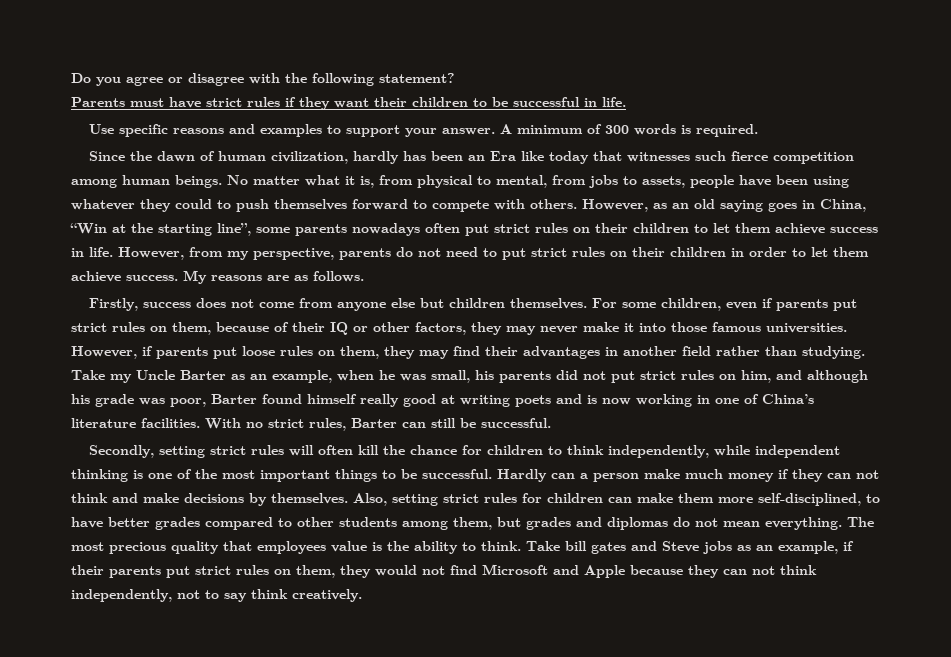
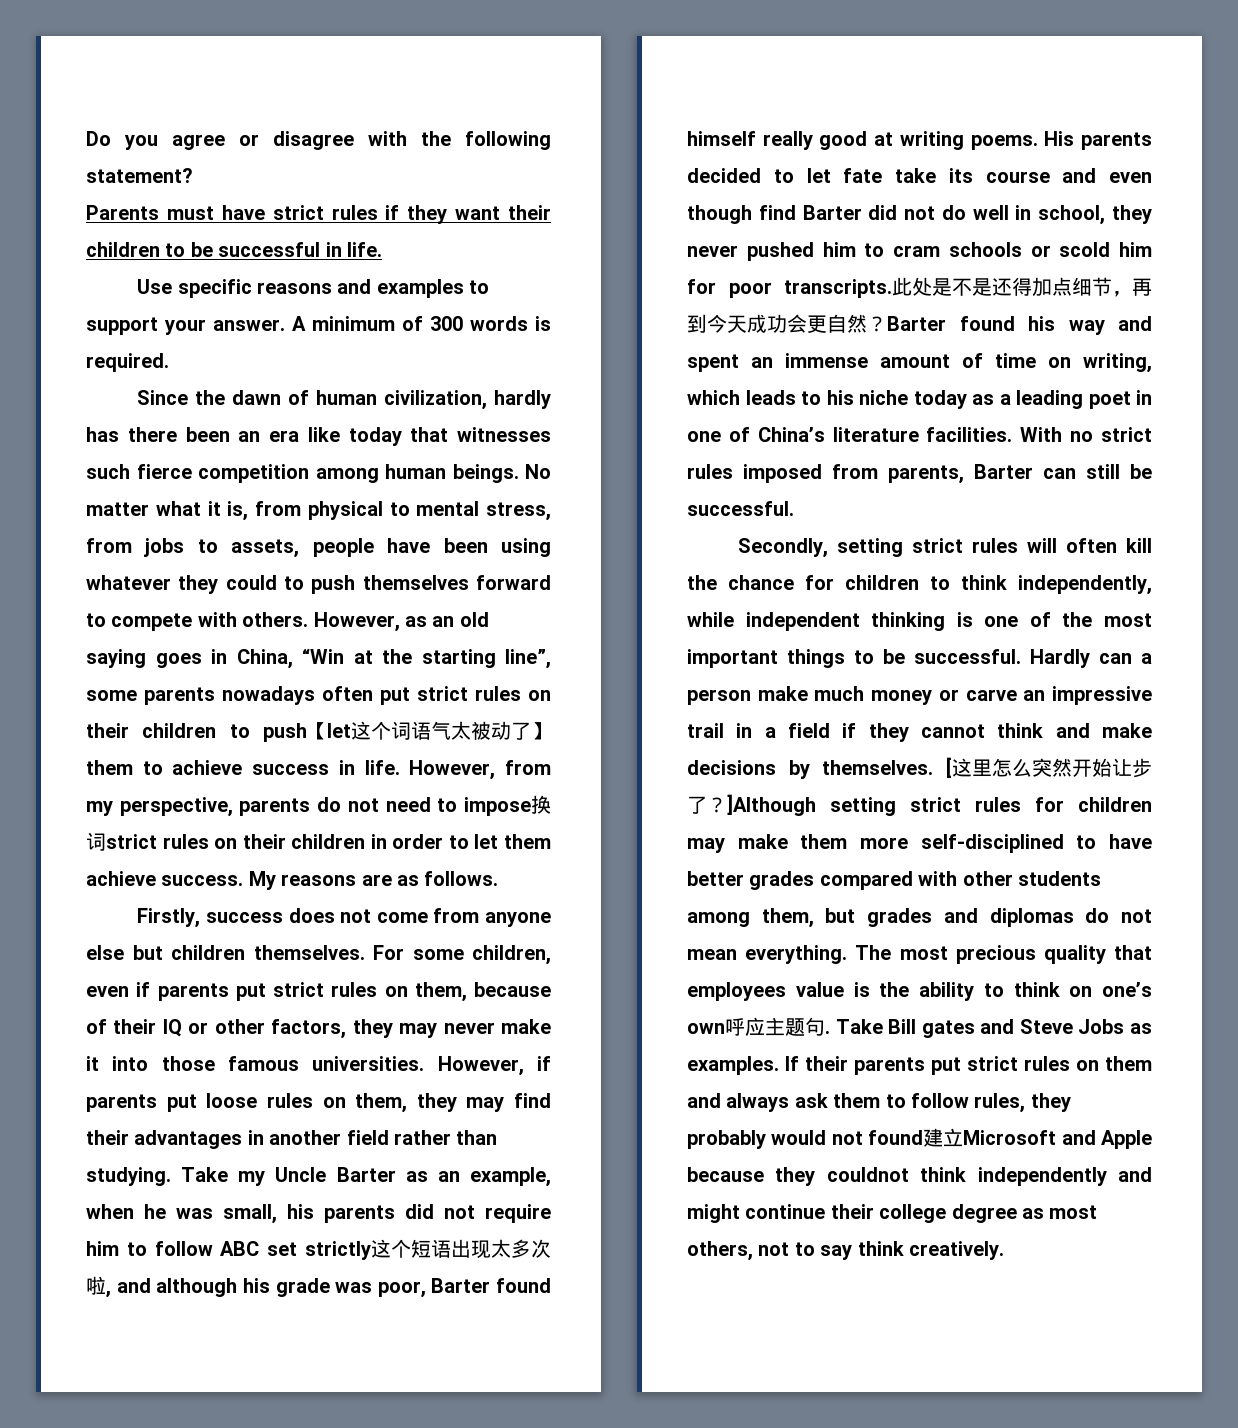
- Since the dawn of human civilization, hardly has been an Era like today that witnesses such fierce competition among human beings.
+ Since the dawn of human civilization, hardly has there been an era like today that witnesses such fierce competition among human beings.
- No matter what it is, from physical to mental, from jobs to assets, people have been using whatever they could to push themselves forward to compete with others.
+ No matter what it is, from physical to mental stress, from jobs to assets, people have been using whatever they could to push themselves forward to compete with others.
- However, as an old saying goes in China, “Win at the starting line”, some parents nowadays often put strict rules on their children to let them achieve success in life.
+ However, as an old saying goes in China, “Win at the starting line”, some parents nowadays often put strict rules on their children to push【let这个词语气太被动了】them to achieve success in life.
- However, from my perspective, parents do not need to put strict rules on their children in order to let them achieve success.
+ However, from my perspective, parents do not need to impose换词strict rules on their children in order to let them achieve success.
- Take my Uncle Barter as an example, when he was small, his parents did not put strict rules on him, and although his grade was poor, Barter found himself really good at writing poets and is now working in one of China’s literature facilities.
+ Take my Uncle Barter as an example, when he was small, his parents did not require him to follow ABC set strictly这个短语出现太多次啦, and although his grade was poor, Barter found himself really good at writing poems. His parents decided to let fate take its course and even though find Barter did not do well in school, they never pushed him to cram schools or scold him for poor transcripts.此处是不是还得加点细节，再到今天成功会更自然？Barter found his way and spent an immense amount of time on writing, which leads to his niche today as a leading poet in one of China’s literature facilities.
- With no strict rules, Barter can still be successful.
+ With no strict rules imposed from parents, Barter can still be successful.
- Hardly can a person make much money if they can not think and make decisions by themselves.
+ Hardly can a person make much money or carve an impressive trail in a field if they cannot think and make decisions by themselves.
- Also, setting strict rules for children can make them more self-disciplined, to have better grades compared to other students among them, but grades and diplomas do not mean everything.
+ [这里怎么突然开始让步了？]Although setting strict rules for children may make them more self-disciplined to have better grades compared with other students among them, but grades and diplomas do not mean everything.
- The most precious quality that employees value is the ability to think. Take bill gates and Steve jobs as an example, if their parents put strict rules on them, they would not find Microsoft and Apple because they can not think independently, not to say think creatively.
+ The most precious quality that employees value is the ability to think on one’s own呼应主题句. Take Bill gates and Steve Jobs as examples. If their parents put strict rules on them and always ask them to follow rules, they probably would not found建立Microsoft and Apple because they couldnot think independently and might continue their college degree as most others, not to say think creatively.

